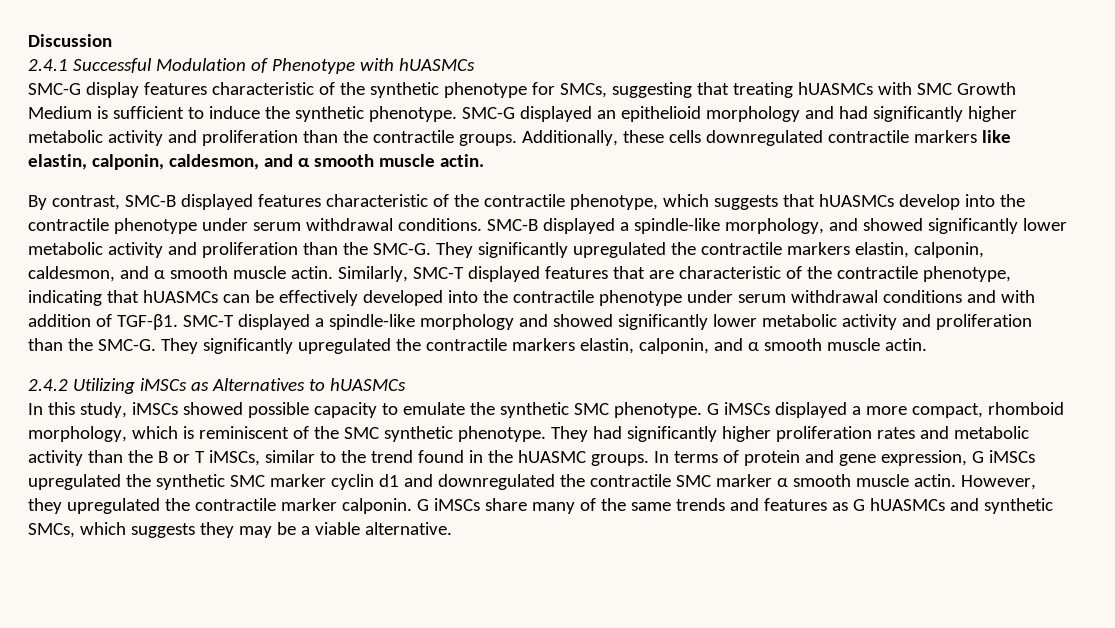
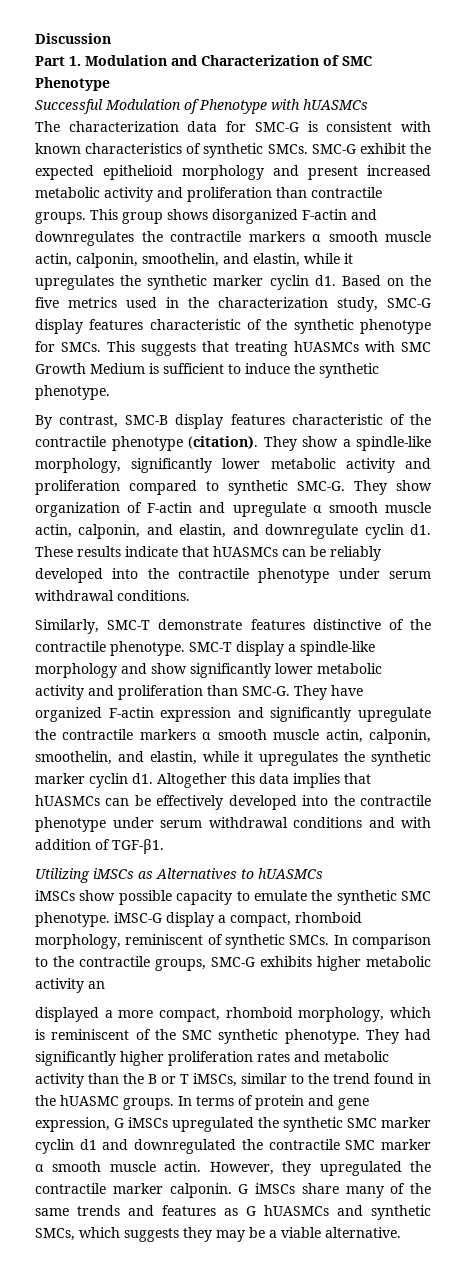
- 2.4.1 Successful Modulation of Phenotype with hUASMCs
+ Part 1. Modulation and Characterization of SMC Phenotype
+ Successful Modulation of Phenotype with hUASMCs
- SMC-G display features characteristic of the synthetic phenotype for SMCs, suggesting that treating hUASMCs with SMC Growth Medium is sufficient to induce the synthetic phenotype. SMC-G displayed an epithelioid morphology and had significantly higher metabolic activity and proliferation than the contractile groups. Additionally, these cells downregulated contractile markers like elastin, calponin, caldesmon, and α smooth muscle actin.
+ The characterization data for SMC-G is consistent with known characteristics of synthetic SMCs. SMC-G exhibit the expected epithelioid morphology and present increased metabolic activity and proliferation than contractile groups. This group shows disorganized F-actin and downregulates the contractile markers α smooth muscle actin, calponin, smoothelin, and elastin, while it upregulates the synthetic marker cyclin d1. Based on the five metrics used in the characterization study, SMC-G display features characteristic of the synthetic phenotype for SMCs. This suggests that treating hUASMCs with SMC Growth Medium is sufficient to induce the synthetic phenotype.
- By contrast, SMC-B displayed features characteristic of the contractile phenotype, which suggests that hUASMCs develop into the contractile phenotype under serum withdrawal conditions. SMC-B displayed a spindle-like morphology, and showed significantly lower metabolic activity and proliferation than the SMC-G. They significantly upregulated the contractile markers elastin, calponin, caldesmon, and α smooth muscle actin. Similarly, SMC-T displayed features that are characteristic of the contractile phenotype, indicating that hUASMCs can be effectively developed into the contractile phenotype under serum withdrawal conditions and with addition of TGF-β1. SMC-T displayed a spindle-like morphology and showed significantly lower metabolic activity and proliferation than the SMC-G. They significantly upregulated the contractile markers elastin, calponin, and α smooth muscle actin.
- 2.4.2 Utilizing iMSCs as Alternatives to hUASMCs
+ By contrast, SMC-B display features characteristic of the contractile phenotype (citation). They show a spindle-like morphology, significantly lower metabolic activity and proliferation compared to synthetic SMC-G. They show organization of F-actin and upregulate α smooth muscle actin, calponin, and elastin, and downregulate cyclin d1. These results indicate that hUASMCs can be reliably developed into the contractile phenotype under serum withdrawal conditions.
+ Similarly, SMC-T demonstrate features distinctive of the contractile phenotype. SMC-T display a spindle-like morphology and show significantly lower metabolic activity and proliferation than SMC-G. They have organized F-actin expression and significantly upregulate the contractile markers α smooth muscle actin, calponin, smoothelin, and elastin, while it upregulates the synthetic marker cyclin d1. Altogether this data implies that hUASMCs can be effectively developed into the contractile phenotype under serum withdrawal conditions and with addition of TGF-β1.
+ Utilizing iMSCs as Alternatives to hUASMCs
- In this study, iMSCs showed possible capacity to emulate the synthetic SMC phenotype. G iMSCs displayed a more compact, rhomboid morphology, which is reminiscent of the SMC synthetic phenotype.
+ iMSCs show possible capacity to emulate the synthetic SMC phenotype. iMSC-G display a compact, rhomboid morphology, reminiscent of synthetic SMCs. In comparison to the contractile groups, SMC-G exhibits higher metabolic activity an
+ displayed a more compact, rhomboid morphology, which is reminiscent of the SMC synthetic phenotype.

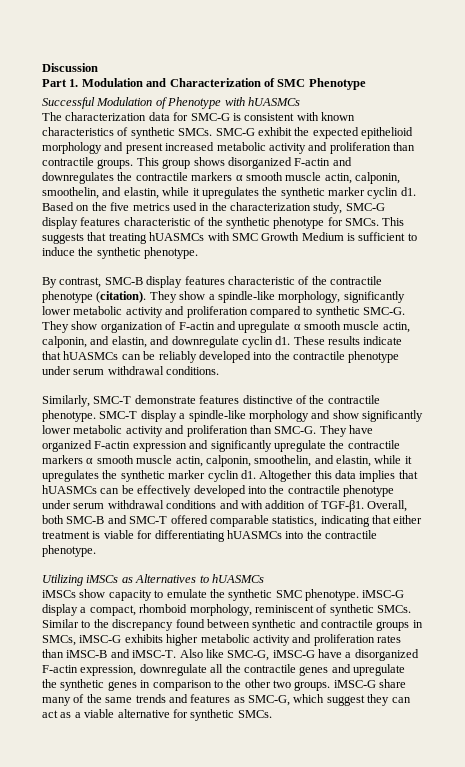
+ Overall, both SMC-B and SMC-T offered comparable statistics, indicating that either treatment is viable for differentiating hUASMCs into the contractile phenotype.
- iMSCs show possible capacity to emulate the synthetic SMC phenotype. iMSC-G display a compact, rhomboid morphology, reminiscent of synthetic SMCs.
+ iMSCs show capacity to emulate the synthetic SMC phenotype. iMSC-G display a compact, rhomboid morphology, reminiscent of synthetic SMCs.
- In comparison to the contractile groups, SMC-G exhibits higher metabolic activity an
- displayed a more compact, rhomboid morphology, which is reminiscent of the SMC synthetic phenotype. They had significantly higher proliferation rates and metabolic activity than the B or T iMSCs, similar to the trend found in the hUASMC groups. In terms of protein and gene expression, G iMSCs upregulated the synthetic SMC marker cyclin d1 and downregulated the contractile SMC marker α smooth muscle actin. However, they upregulated the contractile marker calponin. G iMSCs share many of the same trends and features as G hUASMCs and synthetic SMCs, which suggests they may be a viable alternative.
+ Similar to the discrepancy found between synthetic and contractile groups in SMCs, iMSC-G exhibits higher metabolic activity and proliferation rates than iMSC-B and iMSC-T. Also like SMC-G, iMSC-G have a disorganized F-actin expression, downregulate all the contractile genes and upregulate the synthetic genes in comparison to the other two groups. iMSC-G share many of the same trends and features as SMC-G, which suggest they can act as a viable alternative for synthetic SMCs.

